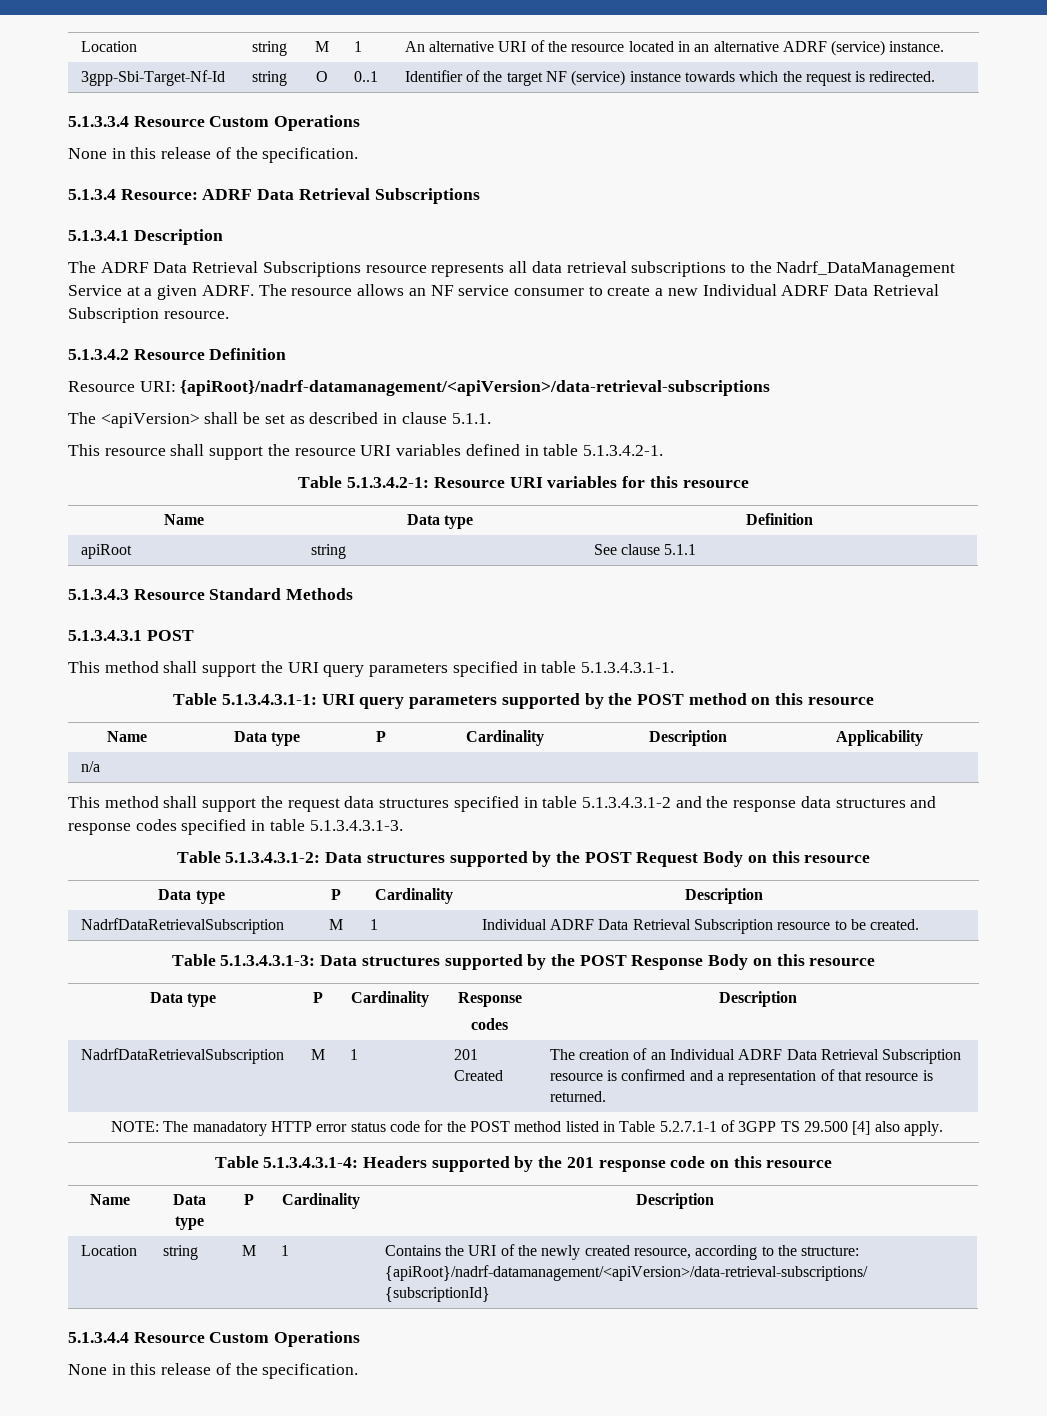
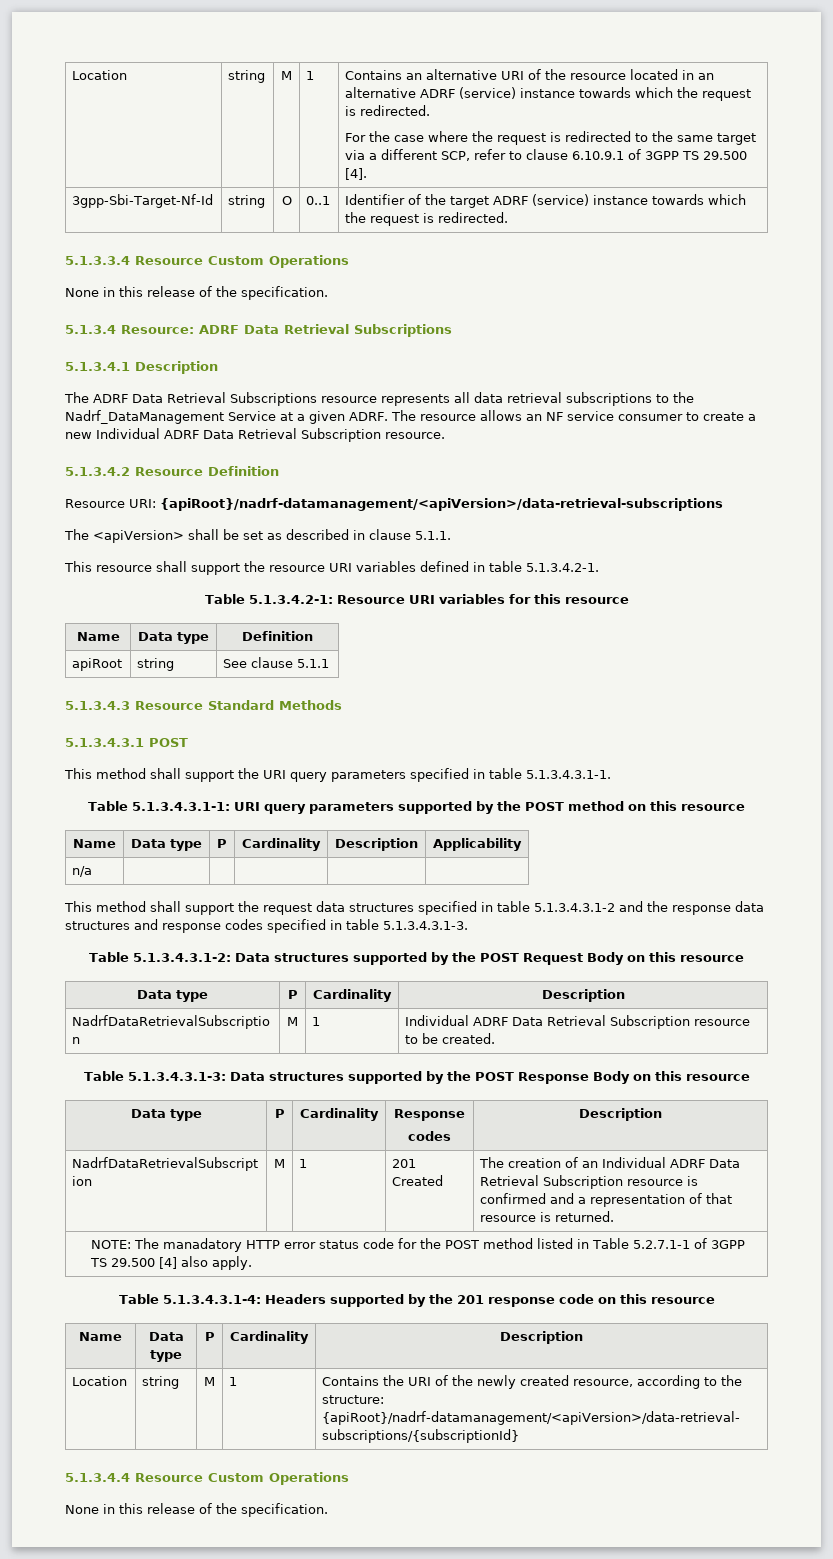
- Location | string | M | 1 | An alternative URI of the resource located in an alternative ADRF (service) instance.
+ Location | string | M | 1 | Contains an alternative URI of the resource located in an alternative ADRF (service) instance towards which the request is redirected.
+ For the case where the request is redirected to the same target via a different SCP, refer to clause 6.10.9.1 of 3GPP TS 29.500 [4].
- 3gpp-Sbi-Target-Nf-Id | string | O | 0..1 | Identifier of the target NF (service) instance towards which the request is redirected.
+ 3gpp-Sbi-Target-Nf-Id | string | O | 0..1 | Identifier of the target ADRF (service) instance towards which the request is redirected.

